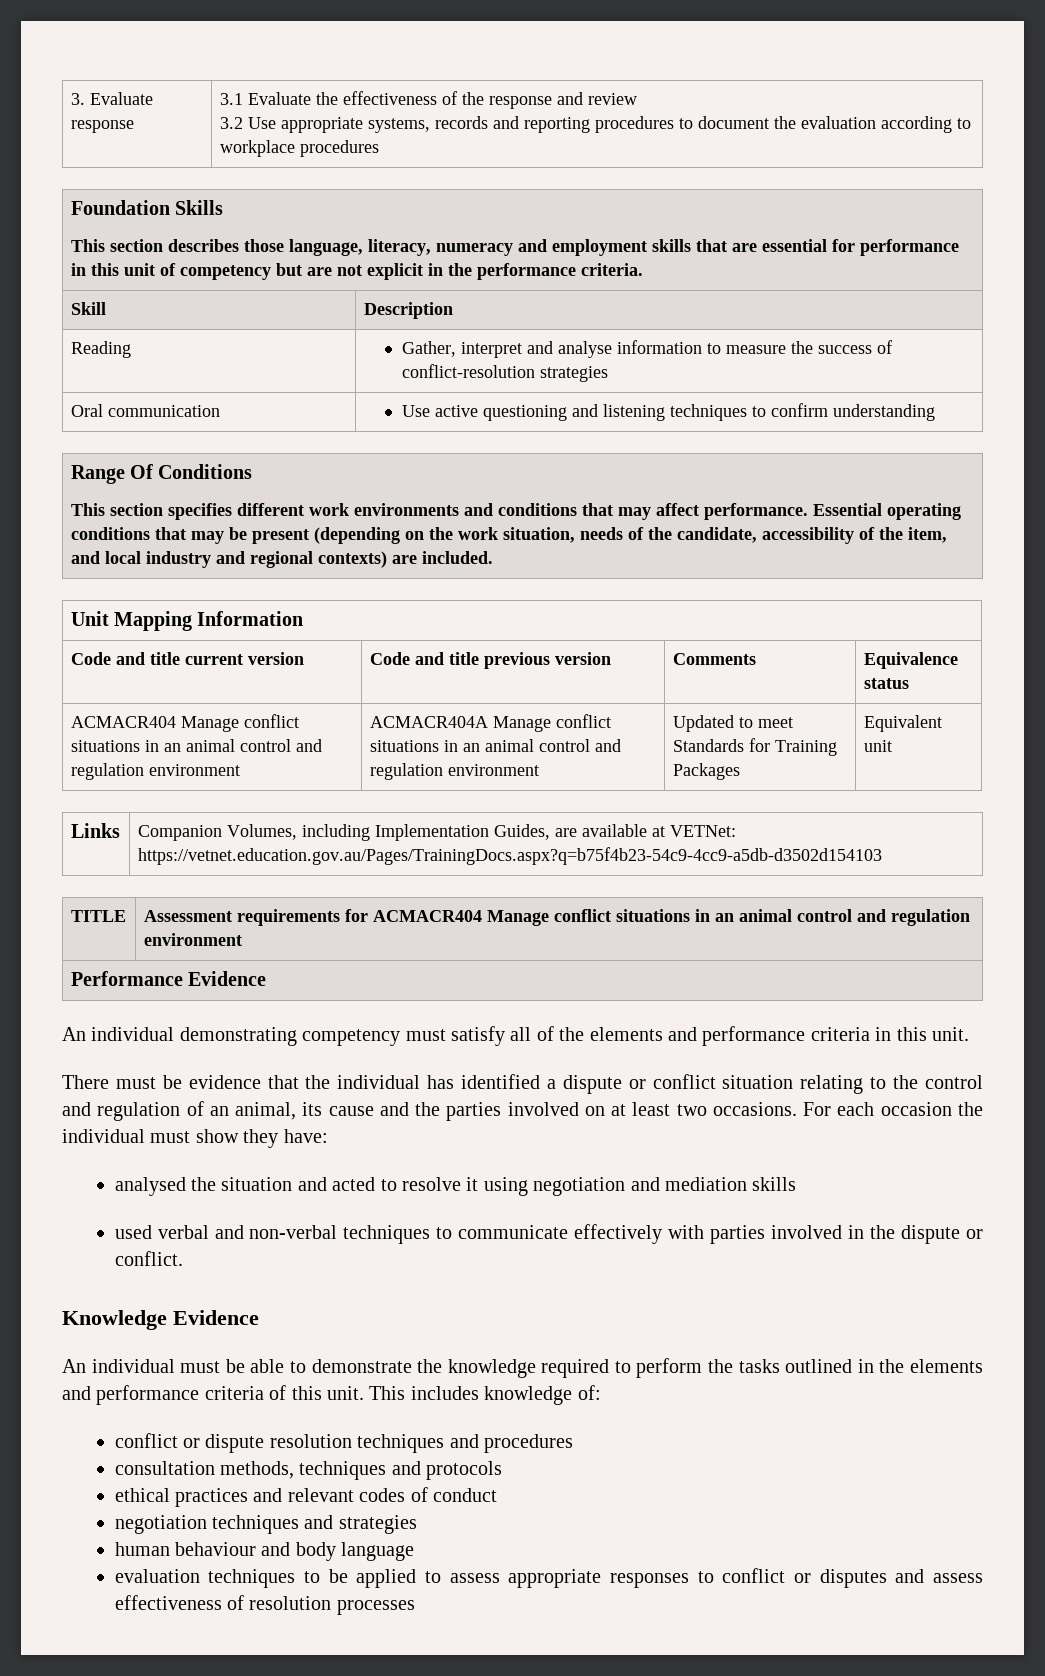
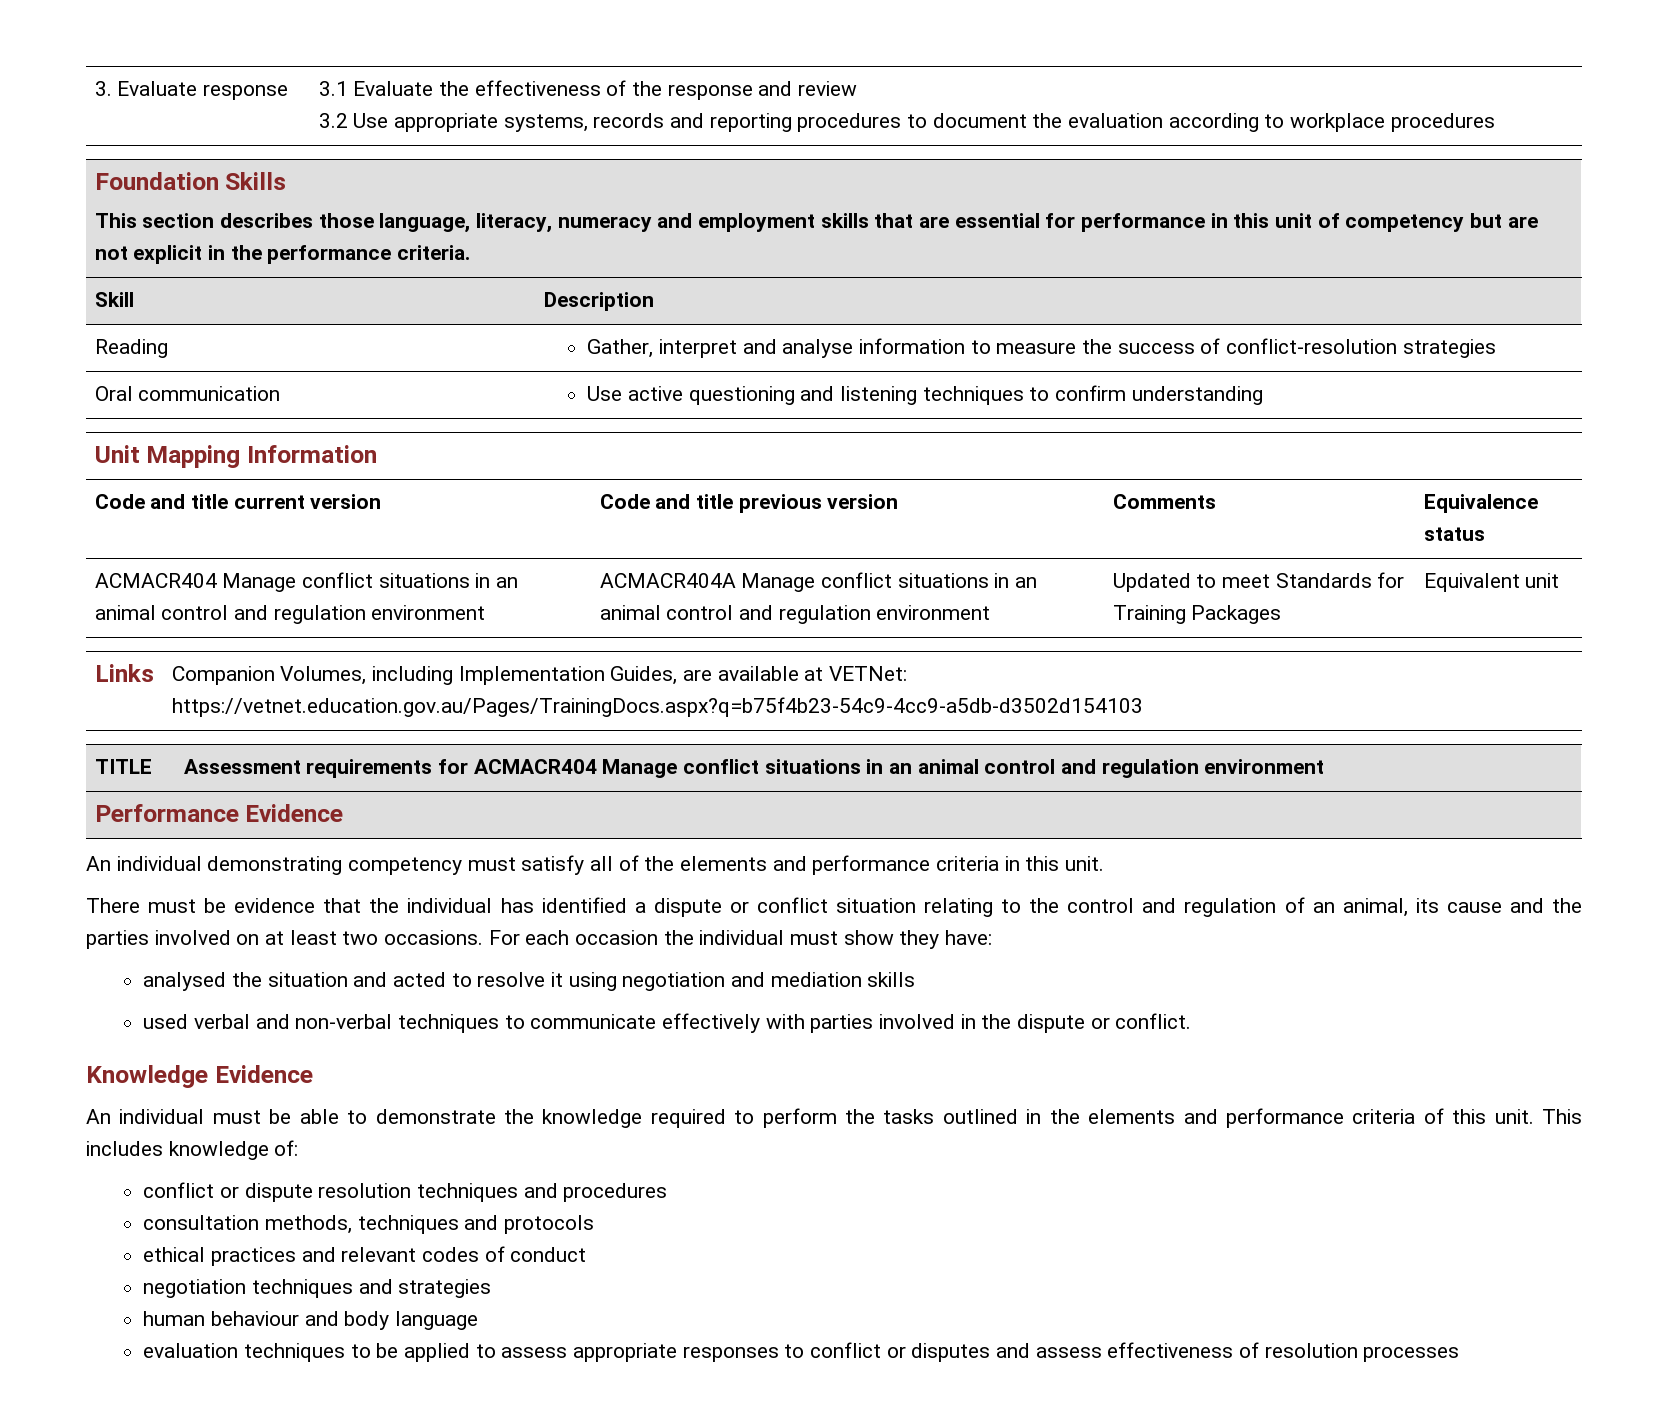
- Range Of Conditions
- This section specifies different work environments and conditions that may affect performance. Essential operating conditions that may be present (depending on the work situation, needs of the candidate, accessibility of the item, and local industry and regional contexts) are included.

